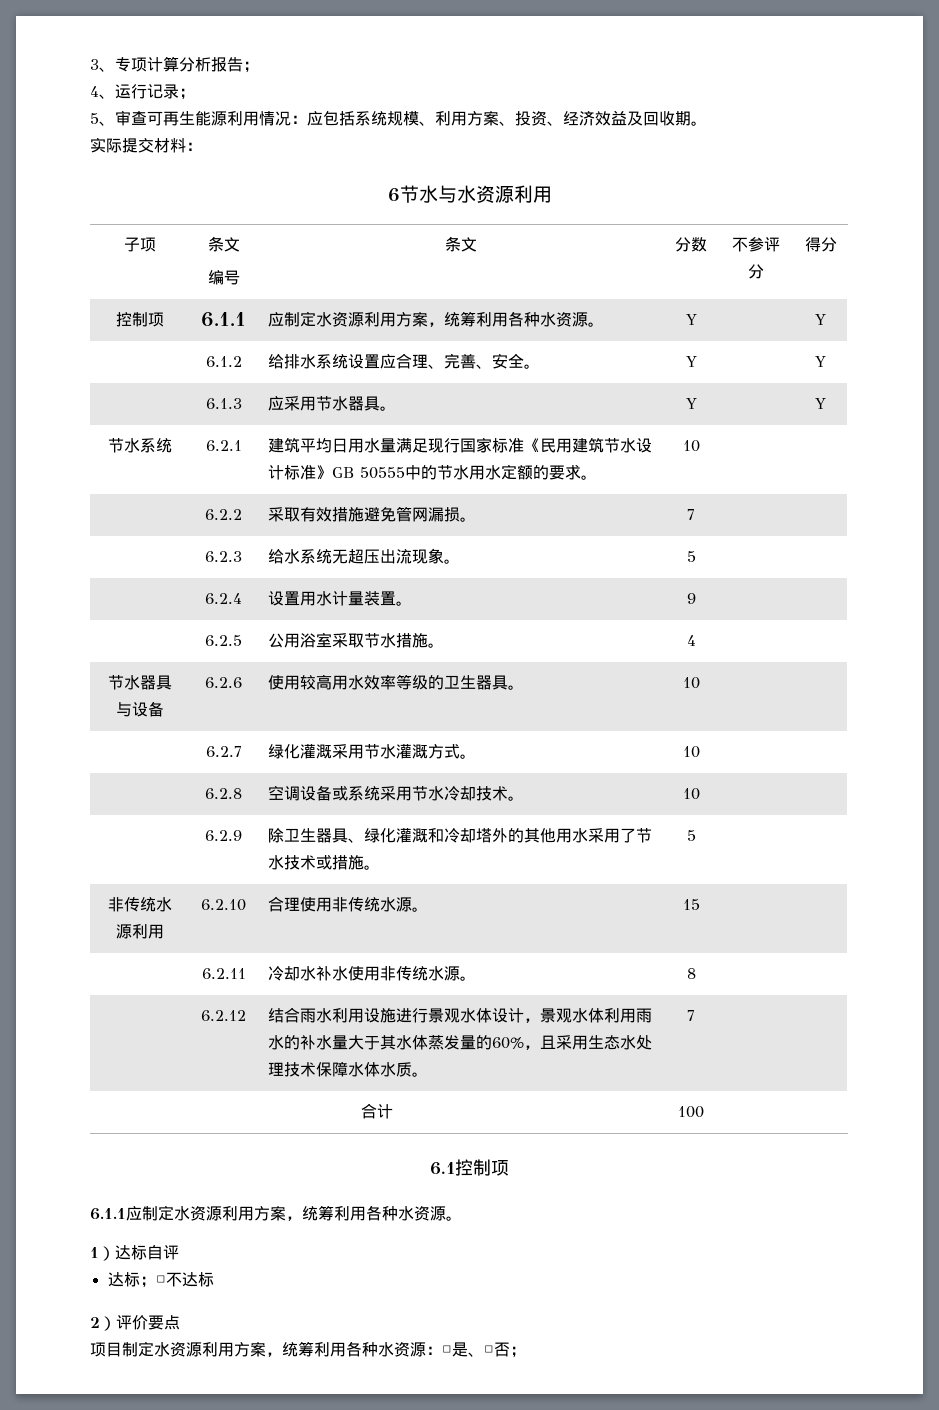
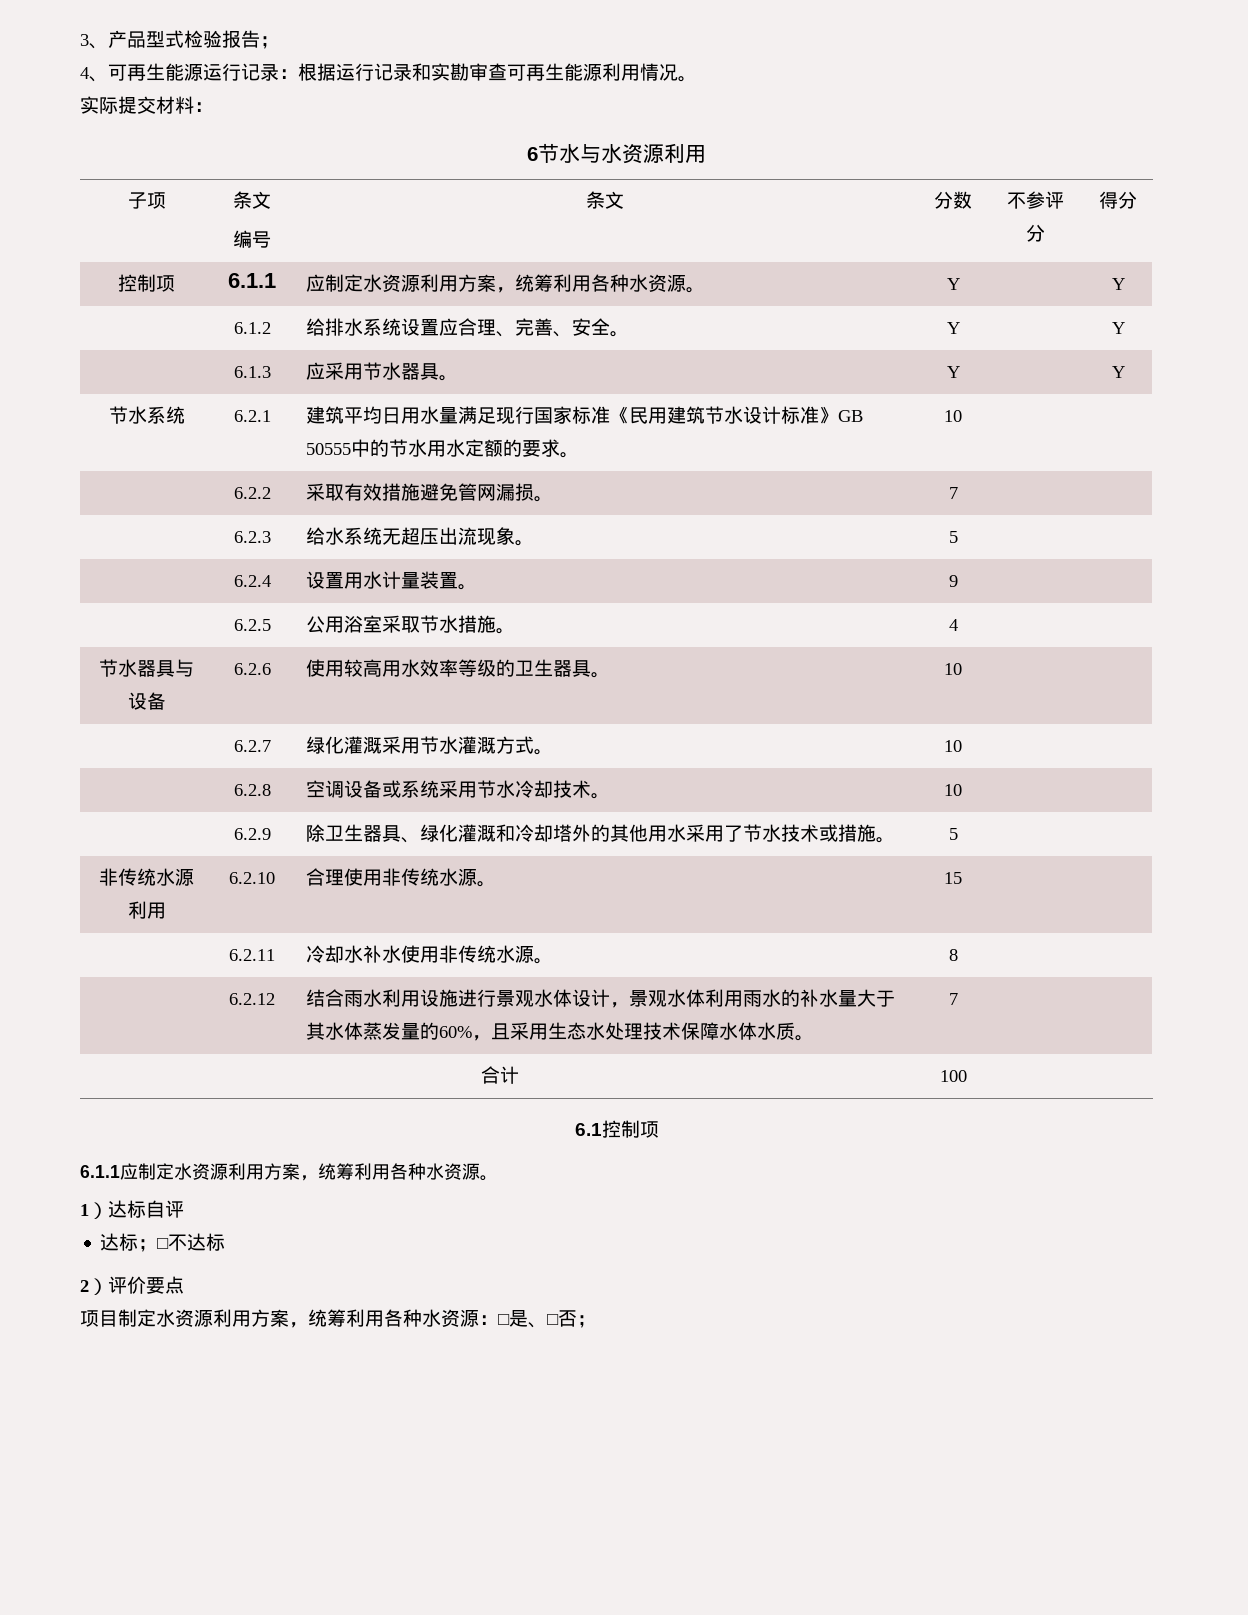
- 3、专项计算分析报告；
+ 3、产品型式检验报告；
- 4、运行记录；
- 5、审查可再生能源利用情况：应包括系统规模、利用方案、投资、经济效益及回收期。
+ 4、可再生能源运行记录：根据运行记录和实勘审查可再生能源利用情况。

